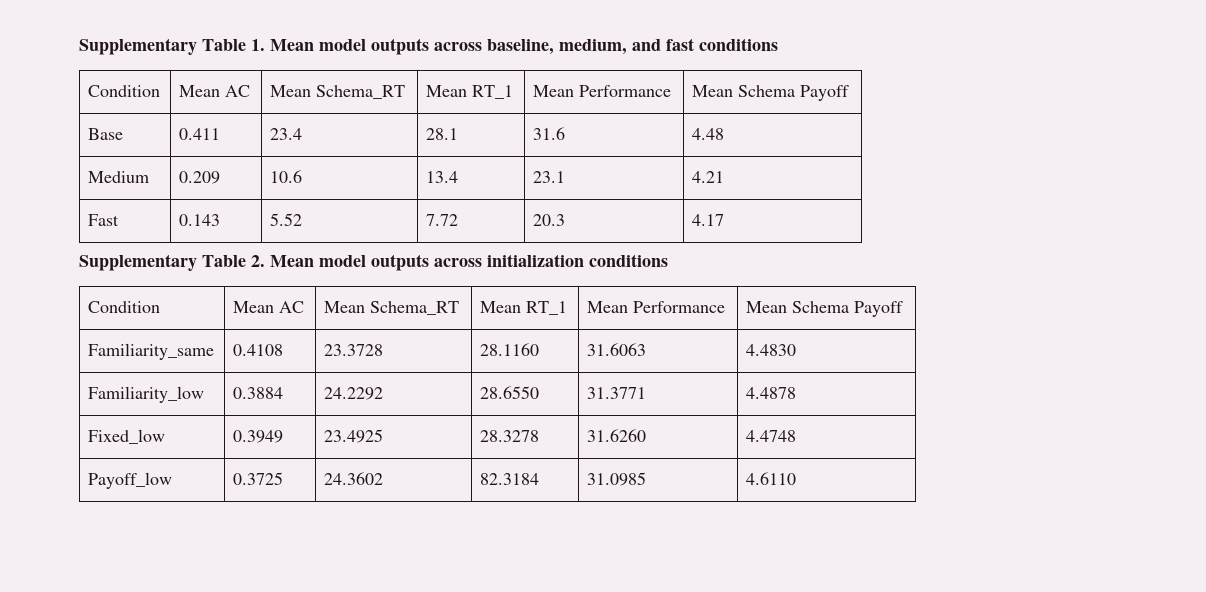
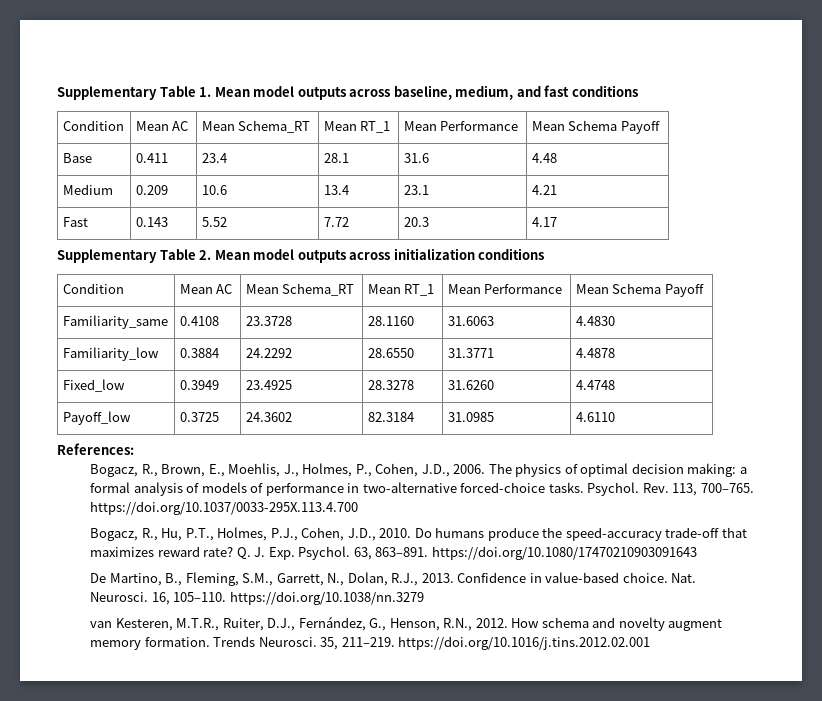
+ References:
+ Bogacz, R., Brown, E., Moehlis, J., Holmes, P., Cohen, J.D., 2006. The physics of optimal decision making: a formal analysis of models of performance in two-alternative forced-choice tasks. Psychol. Rev. 113, 700–765. https://doi.org/10.1037/0033-295X.113.4.700
+ Bogacz, R., Hu, P.T., Holmes, P.J., Cohen, J.D., 2010. Do humans produce the speed-accuracy trade-off that maximizes reward rate? Q. J. Exp. Psychol. 63, 863–891. https://doi.org/10.1080/17470210903091643
+ De Martino, B., Fleming, S.M., Garrett, N., Dolan, R.J., 2013. Confidence in value-based choice. Nat. Neurosci. 16, 105–110. https://doi.org/10.1038/nn.3279
+ van Kesteren, M.T.R., Ruiter, D.J., Fernández, G., Henson, R.N., 2012. How schema and novelty augment memory formation. Trends Neurosci. 35, 211–219. https://doi.org/10.1016/j.tins.2012.02.001

